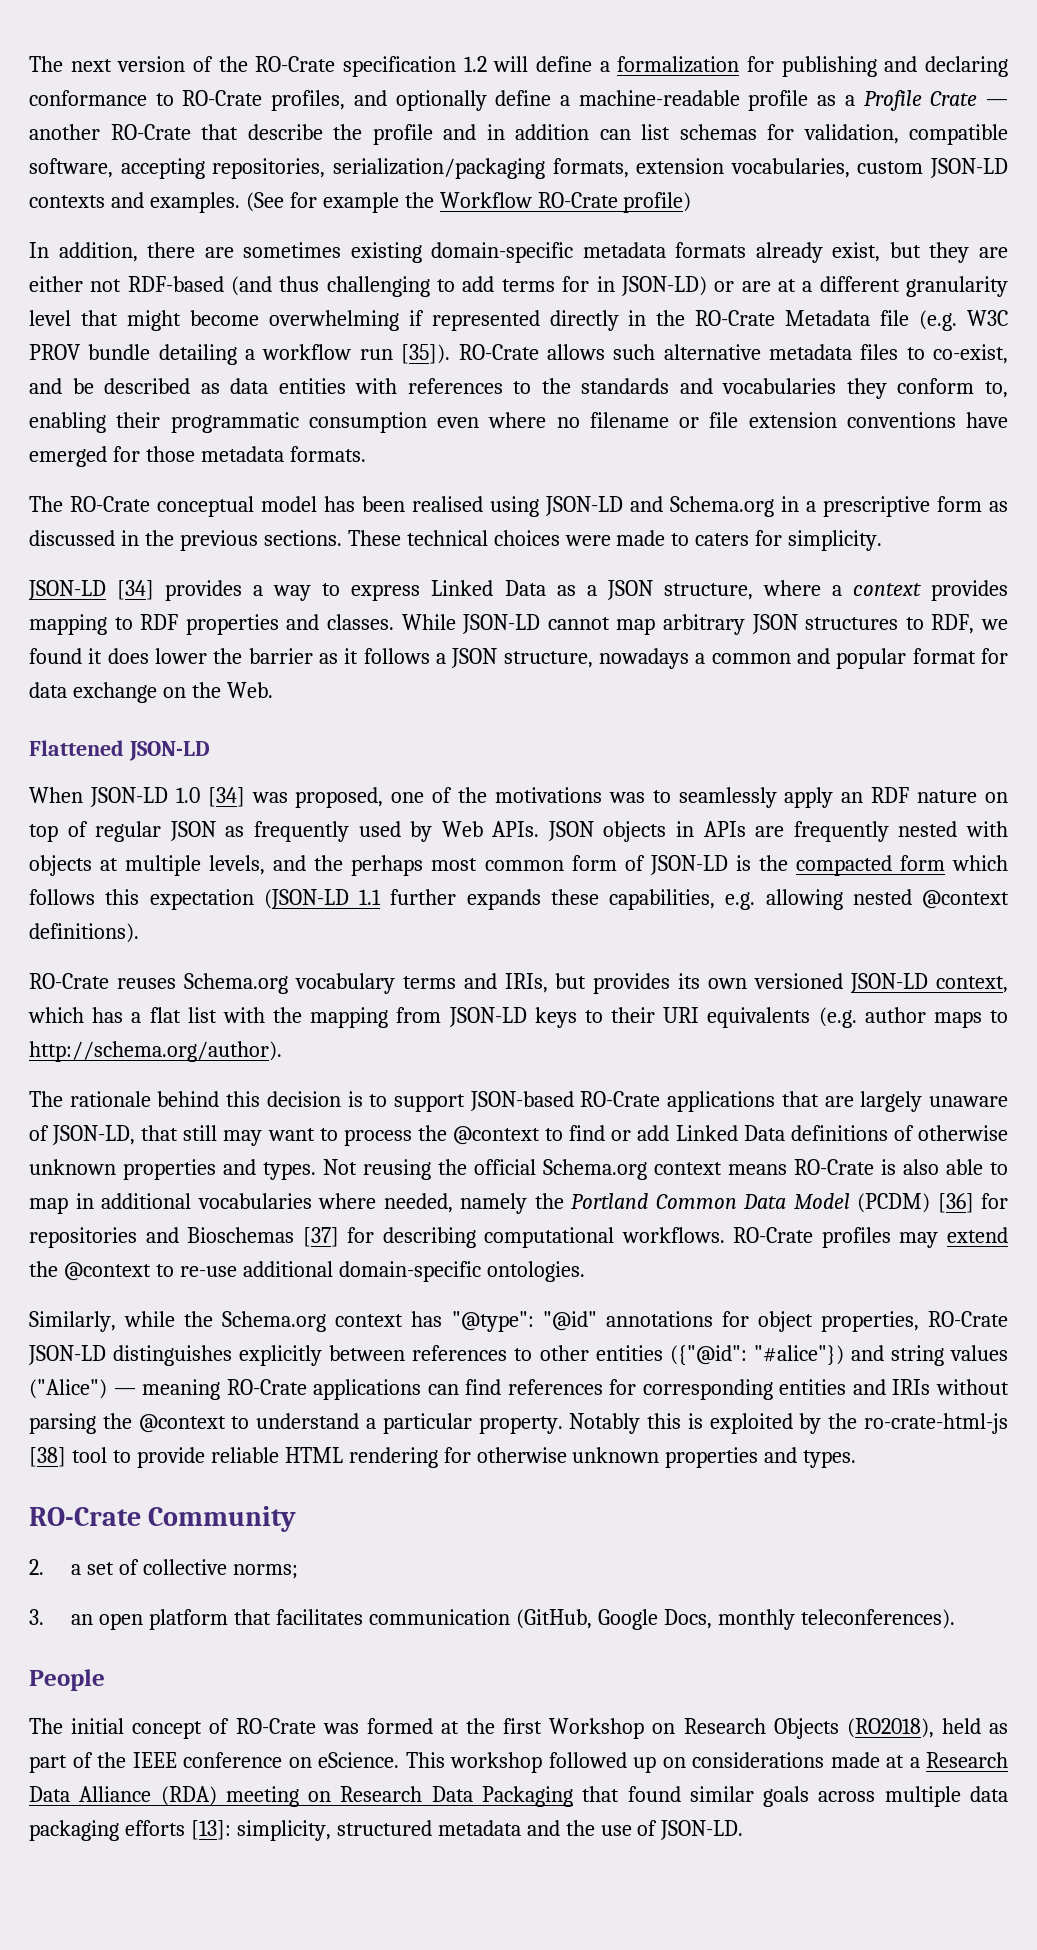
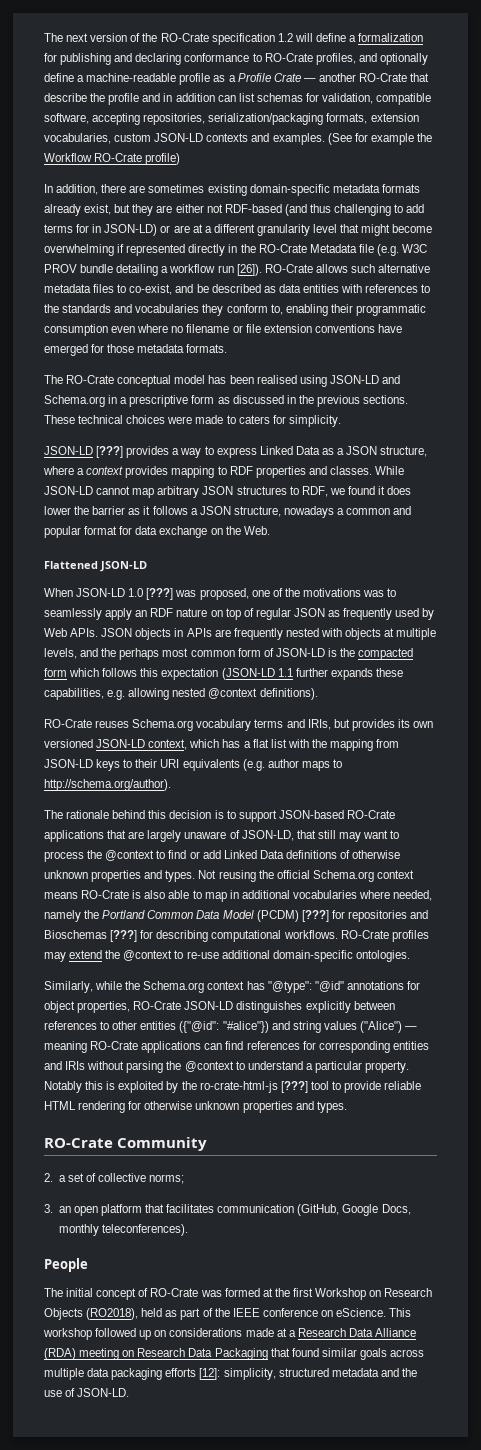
- In addition, there are sometimes existing domain-specific metadata formats already exist, but they are either not RDF-based (and thus challenging to add terms for in JSON-LD) or are at a different granularity level that might become overwhelming if represented directly in the RO-Crate Metadata file (e.g. W3C PROV bundle detailing a workflow run [35]).
+ In addition, there are sometimes existing domain-specific metadata formats already exist, but they are either not RDF-based (and thus challenging to add terms for in JSON-LD) or are at a different granularity level that might become overwhelming if represented directly in the RO-Crate Metadata file (e.g. W3C PROV bundle detailing a workflow run [26]).
- JSON-LD [34] provides a way to express Linked Data as a JSON structure, where a context provides mapping to RDF properties and classes.
+ JSON-LD [???] provides a way to express Linked Data as a JSON structure, where a context provides mapping to RDF properties and classes.
- When JSON-LD 1.0 [34] was proposed, one of the motivations was to seamlessly apply an RDF nature on top of regular JSON as frequently used by Web APIs.
+ When JSON-LD 1.0 [???] was proposed, one of the motivations was to seamlessly apply an RDF nature on top of regular JSON as frequently used by Web APIs.
- Not reusing the official Schema.org context means RO-Crate is also able to map in additional vocabularies where needed, namely the Portland Common Data Model (PCDM) [36] for repositories and Bioschemas [37] for describing computational workflows.
+ Not reusing the official Schema.org context means RO-Crate is also able to map in additional vocabularies where needed, namely the Portland Common Data Model (PCDM) [???] for repositories and Bioschemas [???] for describing computational workflows.
- Notably this is exploited by the ro-crate-html-js [38] tool to provide reliable HTML rendering for otherwise unknown properties and types.
+ Notably this is exploited by the ro-crate-html-js [???] tool to provide reliable HTML rendering for otherwise unknown properties and types.
- This workshop followed up on considerations made at a Research Data Alliance (RDA) meeting on Research Data Packaging that found similar goals across multiple data packaging efforts [13]: simplicity, structured metadata and the use of JSON-LD.
+ This workshop followed up on considerations made at a Research Data Alliance (RDA) meeting on Research Data Packaging that found similar goals across multiple data packaging efforts [12]: simplicity, structured metadata and the use of JSON-LD.

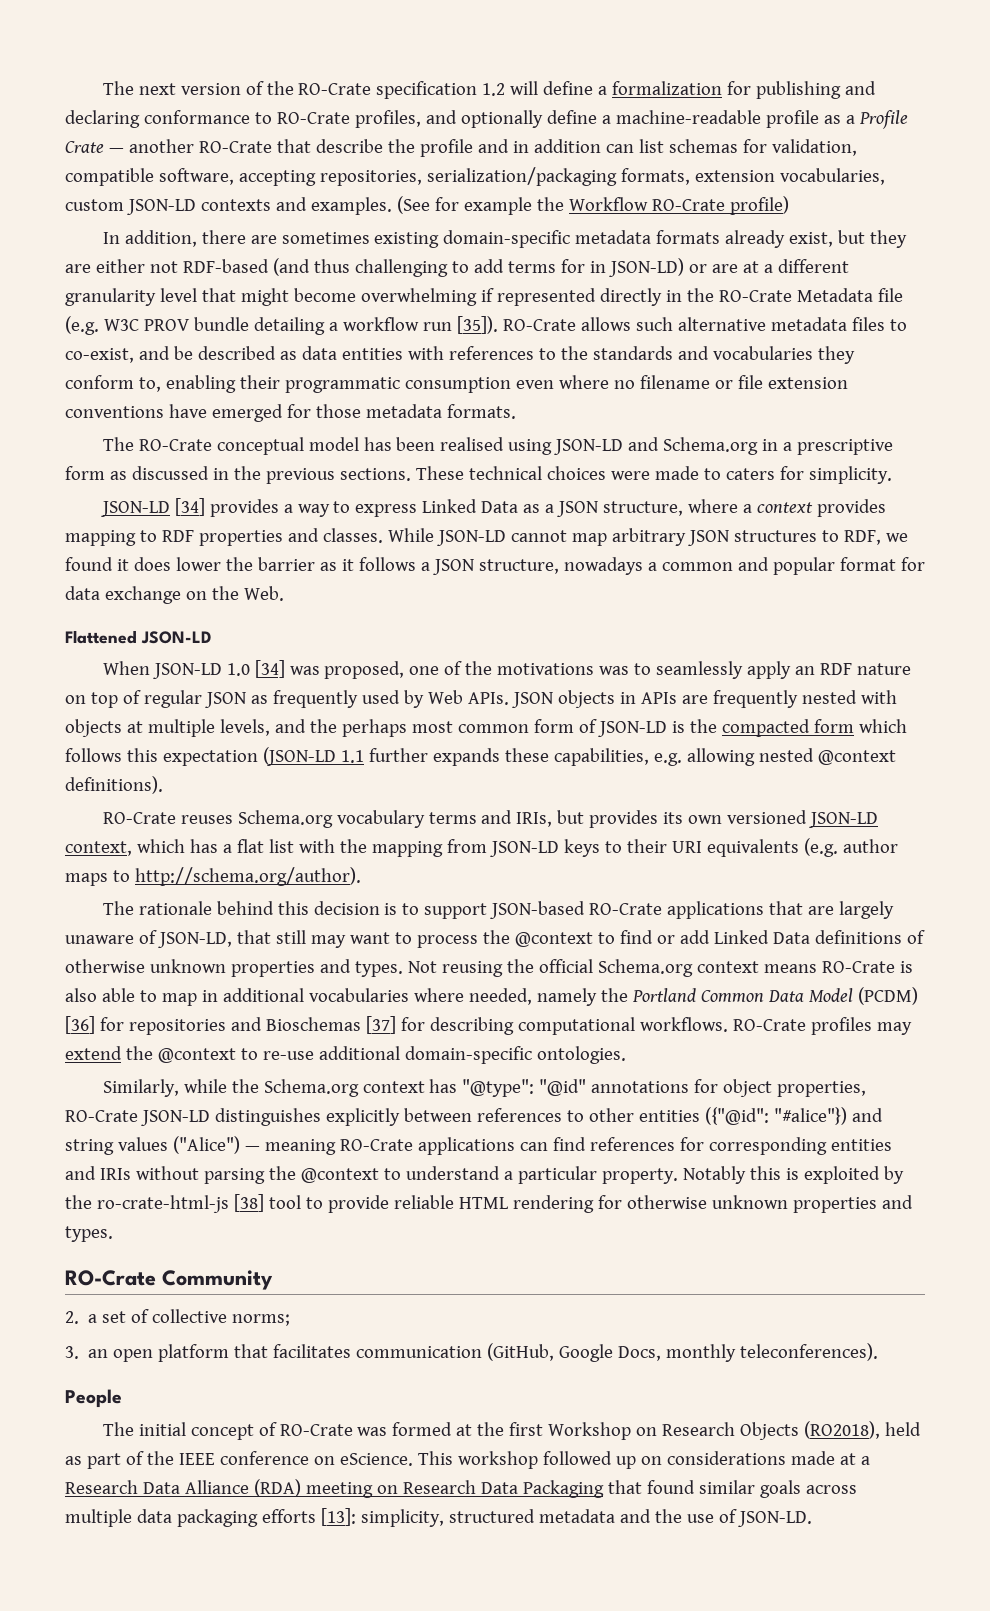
- In addition, there are sometimes existing domain-specific metadata formats already exist, but they are either not RDF-based (and thus challenging to add terms for in JSON-LD) or are at a different granularity level that might become overwhelming if represented directly in the RO-Crate Metadata file (e.g. W3C PROV bundle detailing a workflow run [26]).
+ In addition, there are sometimes existing domain-specific metadata formats already exist, but they are either not RDF-based (and thus challenging to add terms for in JSON-LD) or are at a different granularity level that might become overwhelming if represented directly in the RO-Crate Metadata file (e.g. W3C PROV bundle detailing a workflow run [35]).
- JSON-LD [???] provides a way to express Linked Data as a JSON structure, where a context provides mapping to RDF properties and classes.
+ JSON-LD [34] provides a way to express Linked Data as a JSON structure, where a context provides mapping to RDF properties and classes.
- When JSON-LD 1.0 [???] was proposed, one of the motivations was to seamlessly apply an RDF nature on top of regular JSON as frequently used by Web APIs.
+ When JSON-LD 1.0 [34] was proposed, one of the motivations was to seamlessly apply an RDF nature on top of regular JSON as frequently used by Web APIs.
- Not reusing the official Schema.org context means RO-Crate is also able to map in additional vocabularies where needed, namely the Portland Common Data Model (PCDM) [???] for repositories and Bioschemas [???] for describing computational workflows.
+ Not reusing the official Schema.org context means RO-Crate is also able to map in additional vocabularies where needed, namely the Portland Common Data Model (PCDM) [36] for repositories and Bioschemas [37] for describing computational workflows.
- Notably this is exploited by the ro-crate-html-js [???] tool to provide reliable HTML rendering for otherwise unknown properties and types.
+ Notably this is exploited by the ro-crate-html-js [38] tool to provide reliable HTML rendering for otherwise unknown properties and types.
- This workshop followed up on considerations made at a Research Data Alliance (RDA) meeting on Research Data Packaging that found similar goals across multiple data packaging efforts [12]: simplicity, structured metadata and the use of JSON-LD.
+ This workshop followed up on considerations made at a Research Data Alliance (RDA) meeting on Research Data Packaging that found similar goals across multiple data packaging efforts [13]: simplicity, structured metadata and the use of JSON-LD.

